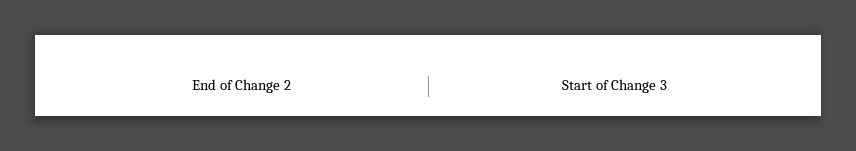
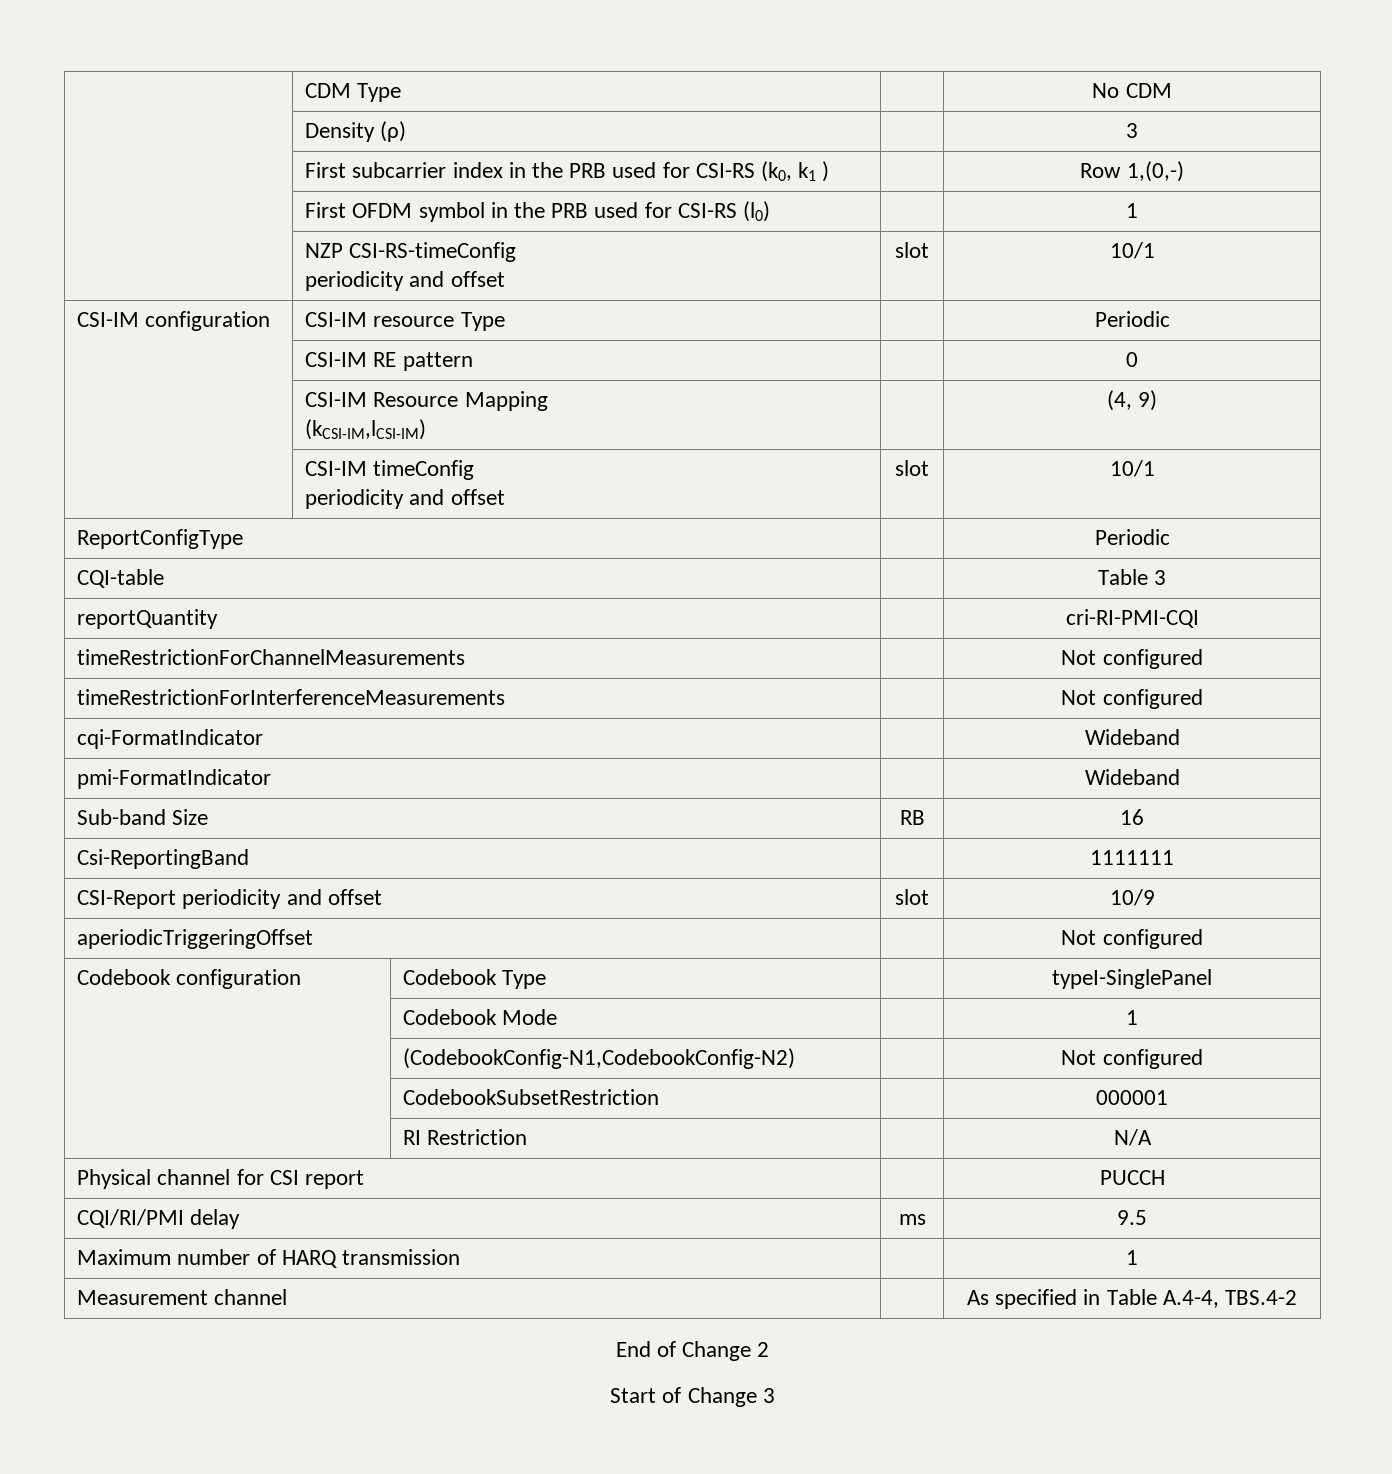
+ | CDM Type | | No CDM
+ | Density (ρ) | | 3
+ | First subcarrier index in the PRB used for CSI-RS (k0, k1 ) | | Row 1,(0,-)
+ | First OFDM symbol in the PRB used for CSI-RS (l0) | | 1
+ | NZP CSI-RS-timeConfig
+ periodicity and offset | slot | 10/1
+ CSI-IM configuration | CSI-IM resource Type | | Periodic
+ | CSI-IM RE pattern | | 0
+ | CSI-IM Resource Mapping
+ (kCSI-IM,lCSI-IM) | | (4, 9)
+ | CSI-IM timeConfig
+ periodicity and offset | slot | 10/1
+ ReportConfigType | | Periodic
+ CQI-table | | Table 3
+ reportQuantity | | cri-RI-PMI-CQI
+ timeRestrictionForChannelMeasurements | | Not configured
+ timeRestrictionForInterferenceMeasurements | | Not configured
+ cqi-FormatIndicator | | Wideband
+ pmi-FormatIndicator | | Wideband
+ Sub-band Size | RB | 16
+ Csi-ReportingBand | | 1111111
+ CSI-Report periodicity and offset | slot | 10/9
+ aperiodicTriggeringOffset | | Not configured
+ Codebook configuration | Codebook Type | | typeI-SinglePanel
+ | Codebook Mode | | 1
+ | (CodebookConfig-N1,CodebookConfig-N2) | | Not configured
+ | CodebookSubsetRestriction | | 000001
+ | RI Restriction | | N/A
+ Physical channel for CSI report | | PUCCH
+ CQI/RI/PMI delay | ms | 9.5
+ Maximum number of HARQ transmission | | 1
+ Measurement channel | | As specified in Table A.4-4, TBS.4-2

